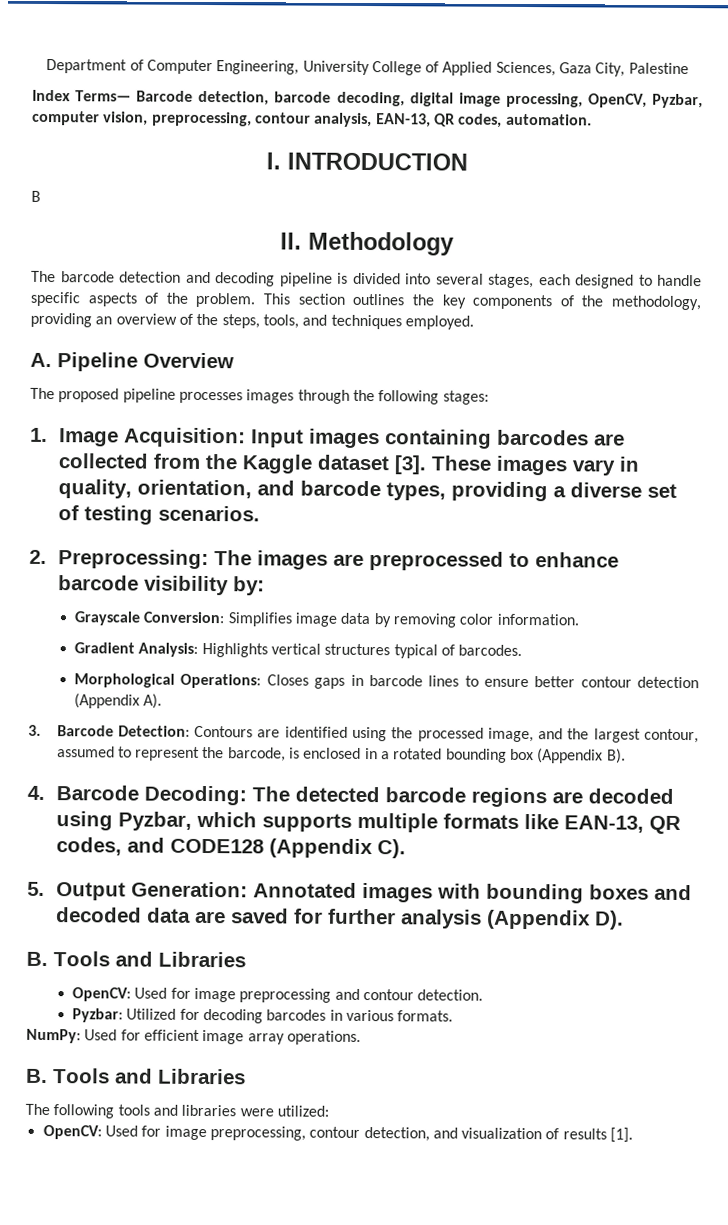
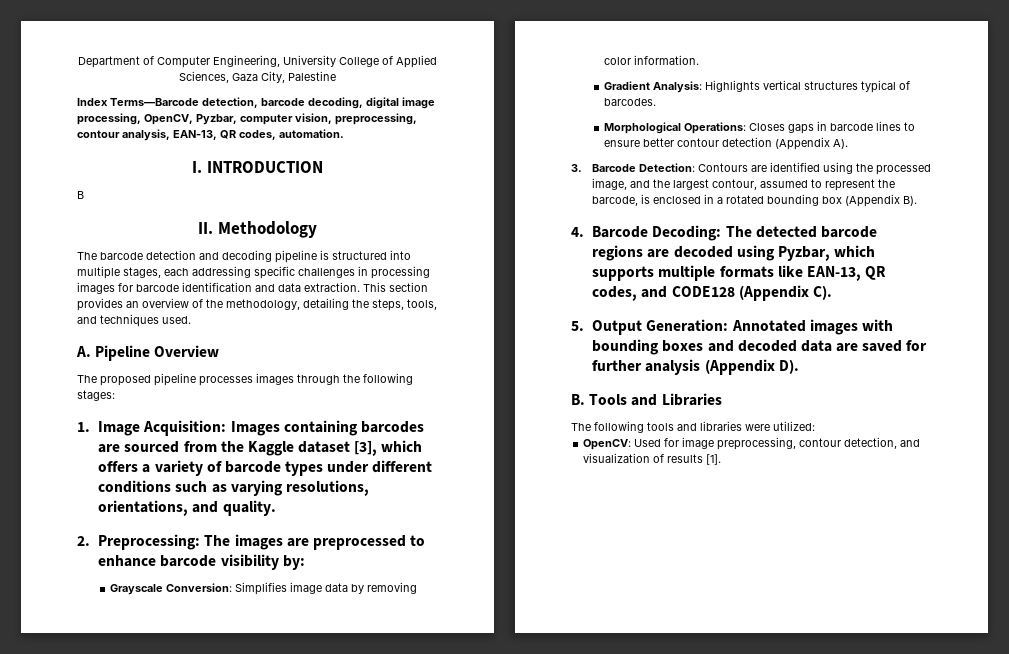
- Index Terms— Barcode detection, barcode decoding, digital image processing, OpenCV, Pyzbar, computer vision, preprocessing, contour analysis, EAN-13, QR codes, automation.
+ Index Terms—Barcode detection, barcode decoding, digital image processing, OpenCV, Pyzbar, computer vision, preprocessing, contour analysis, EAN-13, QR codes, automation.
- The barcode detection and decoding pipeline is divided into several stages, each designed to handle specific aspects of the problem. This section outlines the key components of the methodology, providing an overview of the steps, tools, and techniques employed.
+ The barcode detection and decoding pipeline is structured into multiple stages, each addressing specific challenges in processing images for barcode identification and data extraction. This section provides an overview of the methodology, detailing the steps, tools, and techniques used.
- 1. Image Acquisition: Input images containing barcodes are collected from the Kaggle dataset [3]. These images vary in quality, orientation, and barcode types, providing a diverse set of testing scenarios.
+ 1. Image Acquisition: Images containing barcodes are sourced from the Kaggle dataset [3], which offers a variety of barcode types under different conditions such as varying resolutions, orientations, and quality.
- OpenCV: Used for image preprocessing and contour detection.
- Pyzbar: Utilized for decoding barcodes in various formats.
- NumPy: Used for efficient image array operations.
- B. Tools and Libraries

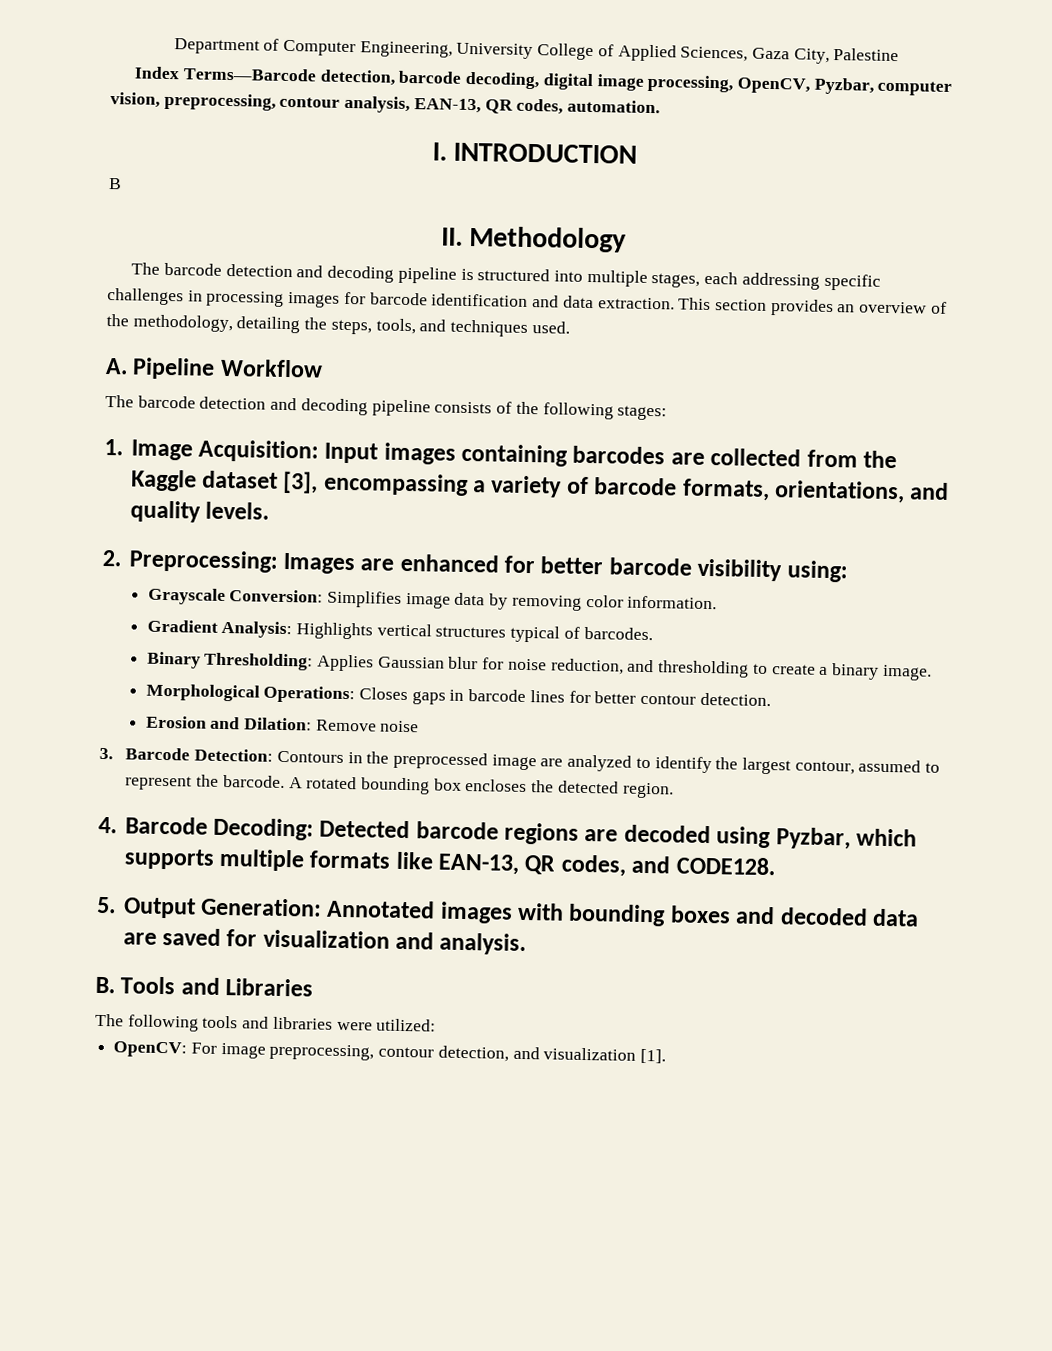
- A. Pipeline Overview
- The proposed pipeline processes images through the following stages:
+ A. Pipeline Workflow
+ The barcode detection and decoding pipeline consists of the following stages:
- 1. Image Acquisition: Images containing barcodes are sourced from the Kaggle dataset [3], which offers a variety of barcode types under different conditions such as varying resolutions, orientations, and quality.
- 2. Preprocessing: The images are preprocessed to enhance barcode visibility by:
+ 1. Image Acquisition: Input images containing barcodes are collected from the Kaggle dataset [3], encompassing a variety of barcode formats, orientations, and quality levels.
+ 2. Preprocessing: Images are enhanced for better barcode visibility using:
+ Binary Thresholding: Applies Gaussian blur for noise reduction, and thresholding to create a binary image.
- Morphological Operations: Closes gaps in barcode lines to ensure better contour detection (Appendix A).
- 3. Barcode Detection: Contours are identified using the processed image, and the largest contour, assumed to represent the barcode, is enclosed in a rotated bounding box (Appendix B).
+ Morphological Operations: Closes gaps in barcode lines for better contour detection.
+ Erosion and Dilation: Remove noise
+ 3. Barcode Detection: Contours in the preprocessed image are analyzed to identify the largest contour, assumed to represent the barcode. A rotated bounding box encloses the detected region.
- 4. Barcode Decoding: The detected barcode regions are decoded using Pyzbar, which supports multiple formats like EAN-13, QR codes, and CODE128 (Appendix C).
+ 4. Barcode Decoding: Detected barcode regions are decoded using Pyzbar, which supports multiple formats like EAN-13, QR codes, and CODE128.
- 5. Output Generation: Annotated images with bounding boxes and decoded data are saved for further analysis (Appendix D).
+ 5. Output Generation: Annotated images with bounding boxes and decoded data are saved for visualization and analysis.
- OpenCV: Used for image preprocessing, contour detection, and visualization of results [1].
+ OpenCV: For image preprocessing, contour detection, and visualization [1].

